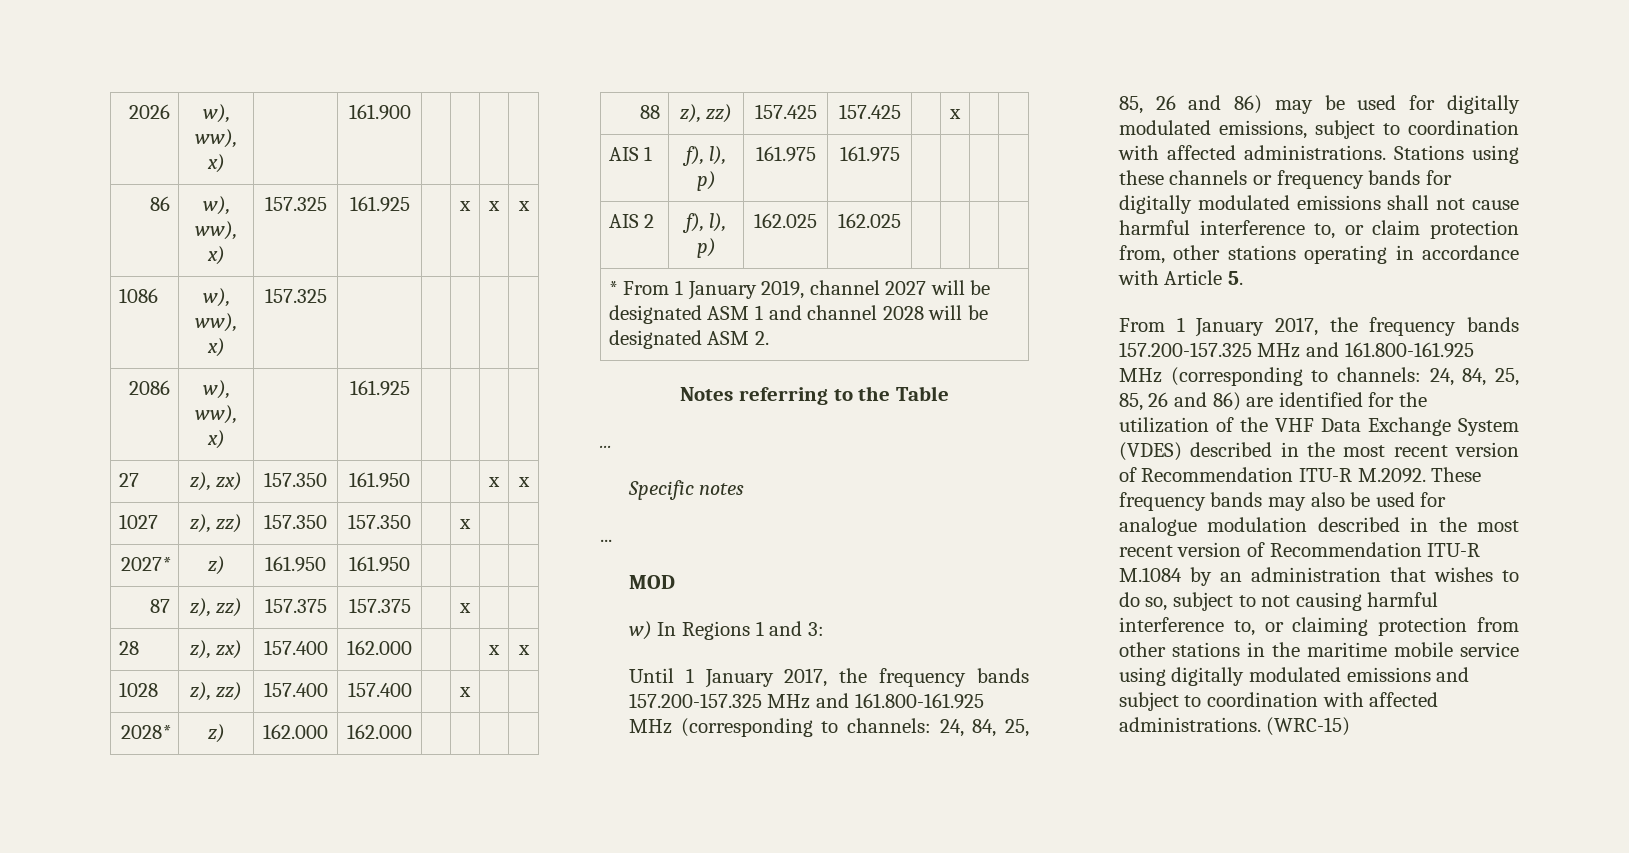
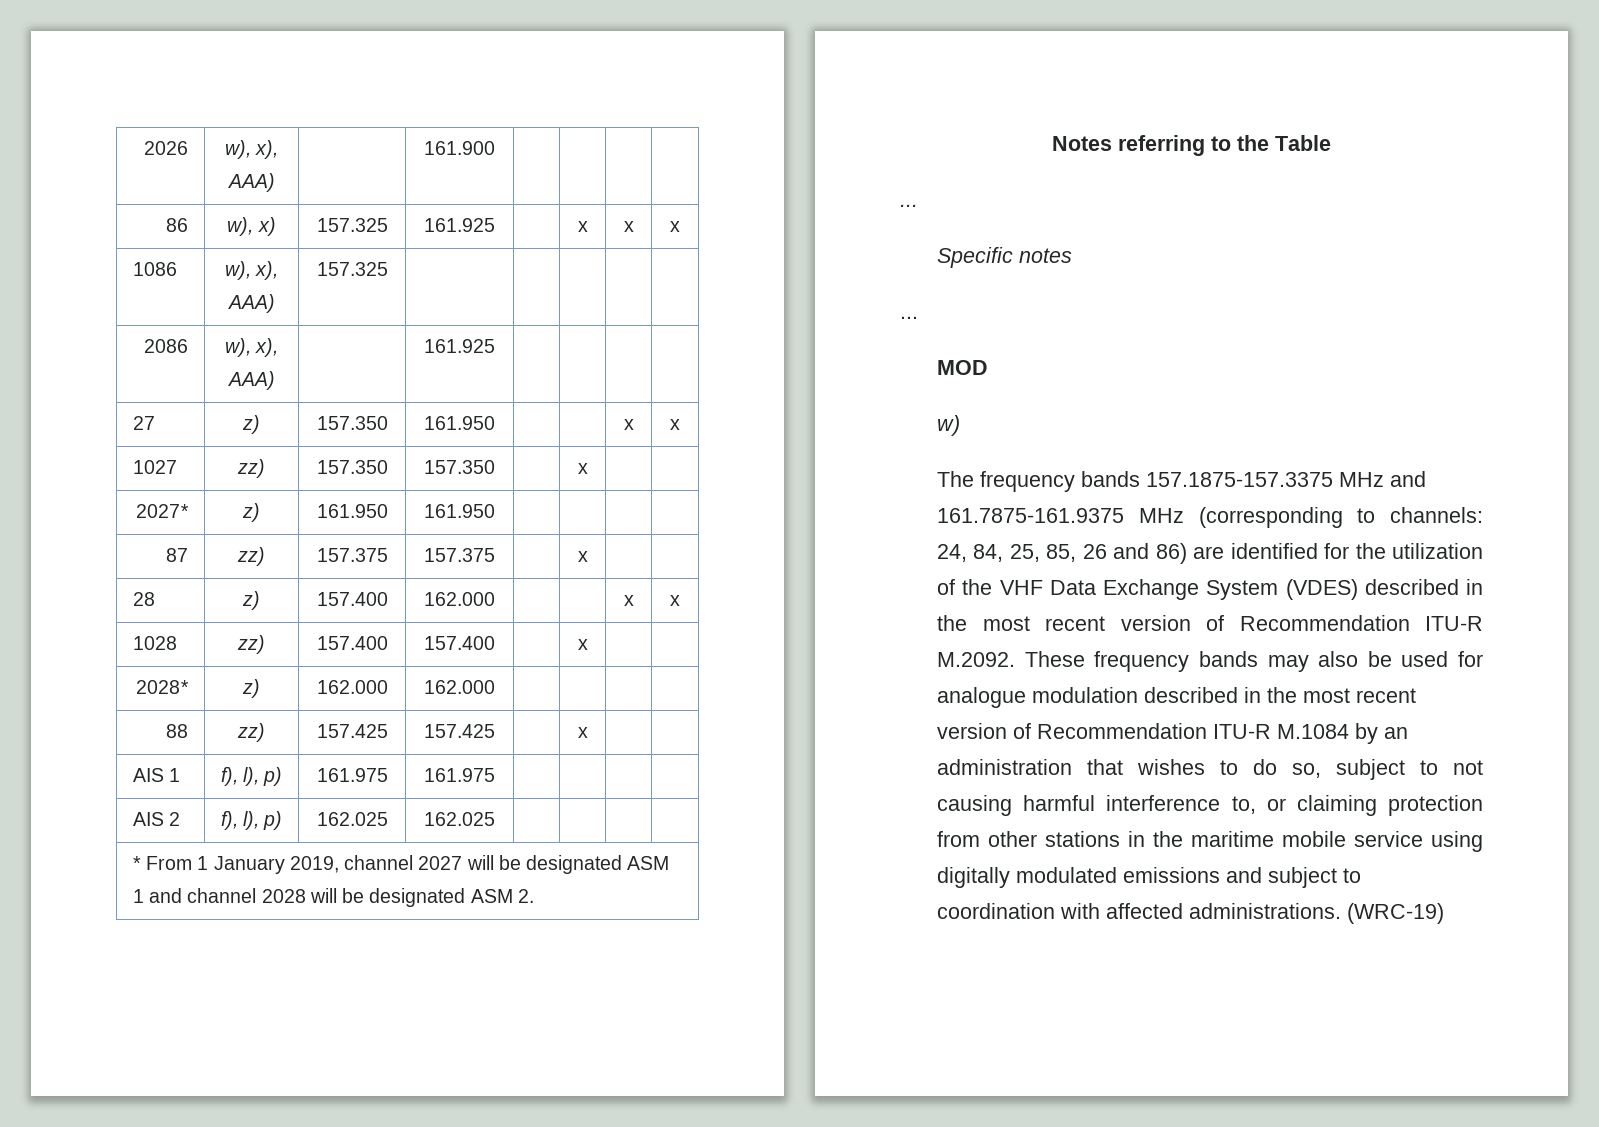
- 2026 | w), ww), x) | | 161.900 | | | |
+ 2026 | w), x), AAA) | | 161.900 | | | |
- 86 | w), ww), x) | 157.325 | 161.925 | | x | x | x
+ 86 | w), x) | 157.325 | 161.925 | | x | x | x
- 1086 | w), ww), x) | 157.325 | | | | |
+ 1086 | w), x), AAA) | 157.325 | | | | |
- 2086 | w), ww), x) | | 161.925 | | | |
+ 2086 | w), x), AAA) | | 161.925 | | | |
- 27 | z), zx) | 157.350 | 161.950 | | | x | x
+ 27 | z) | 157.350 | 161.950 | | | x | x
- 1027 | z), zz) | 157.350 | 157.350 | | x | |
+ 1027 | zz) | 157.350 | 157.350 | | x | |
- 87 | z), zz) | 157.375 | 157.375 | | x | |
+ 87 | zz) | 157.375 | 157.375 | | x | |
- 28 | z), zx) | 157.400 | 162.000 | | | x | x
+ 28 | z) | 157.400 | 162.000 | | | x | x
- 1028 | z), zz) | 157.400 | 157.400 | | x | |
+ 1028 | zz) | 157.400 | 157.400 | | x | |
- 88 | z), zz) | 157.425 | 157.425 | | x | |
+ 88 | zz) | 157.425 | 157.425 | | x | |
- w) In Regions 1 and 3:
- Until 1 January 2017, the frequency bands 157.200-157.325 MHz and 161.800-161.925 MHz (corresponding to channels: 24, 84, 25, 85, 26 and 86) may be used for digitally modulated emissions, subject to coordination with affected administrations. Stations using these channels or frequency bands for digitally modulated emissions shall not cause harmful interference to, or claim protection from, other stations operating in accordance with Article 5.
- From 1 January 2017, the frequency bands 157.200-157.325 MHz and 161.800-161.925 MHz (corresponding to channels:
+ w)
+ The frequency bands 157.1875-157.3375 MHz and 161.7875-161.9375 MHz (corresponding to channels:
- (WRC-15)
+ (WRC-19)

